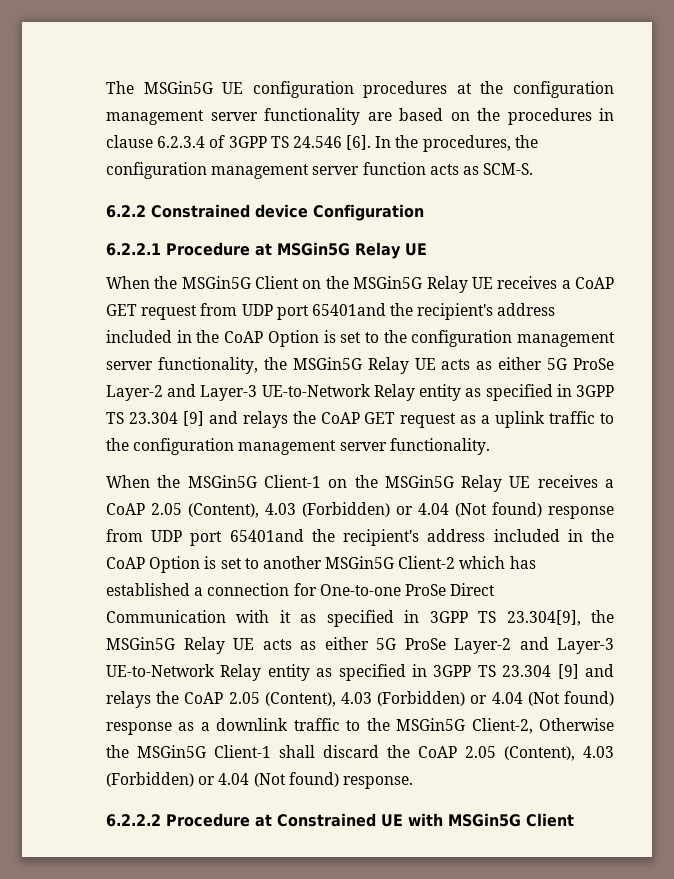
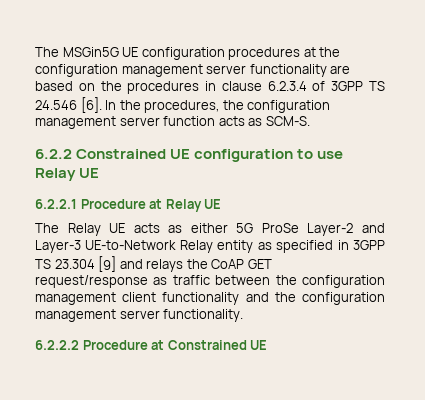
- 6.2.2 Constrained device Configuration
+ 6.2.2 Constrained UE configuration to use Relay UE
- 6.2.2.1 Procedure at MSGin5G Relay UE
- When the MSGin5G Client on the MSGin5G Relay UE receives a CoAP GET request from UDP port 65401and the recipient's address included in the CoAP Option is set to the configuration management server functionality, the MSGin5G Relay UE acts as either 5G ProSe Layer-2 and Layer-3 UE-to-Network Relay entity as specified in 3GPP TS 23.304 [9] and relays the CoAP GET request as a uplink traffic to the configuration management server functionality.
+ 6.2.2.1 Procedure at Relay UE
+ The Relay UE acts as either 5G ProSe Layer-2 and Layer-3 UE-to-Network Relay entity as specified in 3GPP TS 23.304 [9] and relays the CoAP GET request/response as traffic between the configuration management client functionality and the configuration management server functionality.
- When the MSGin5G Client-1 on the MSGin5G Relay UE receives a CoAP 2.05 (Content), 4.03 (Forbidden) or 4.04 (Not found) response from UDP port 65401and the recipient's address included in the CoAP Option is set to another MSGin5G Client-2 which has established a connection for One-to-one ProSe Direct Communication with it as specified in 3GPP TS 23.304[9], the MSGin5G Relay UE acts as either 5G ProSe Layer-2 and Layer-3 UE-to-Network Relay entity as specified in 3GPP TS 23.304 [9] and relays the CoAP 2.05 (Content), 4.03 (Forbidden) or 4.04 (Not found) response as a downlink traffic to the MSGin5G Client-2, Otherwise the MSGin5G Client-1 shall discard the CoAP 2.05 (Content), 4.03 (Forbidden) or 4.04 (Not found) response.
- 6.2.2.2 Procedure at Constrained UE with MSGin5G Client
+ 6.2.2.2 Procedure at Constrained UE

